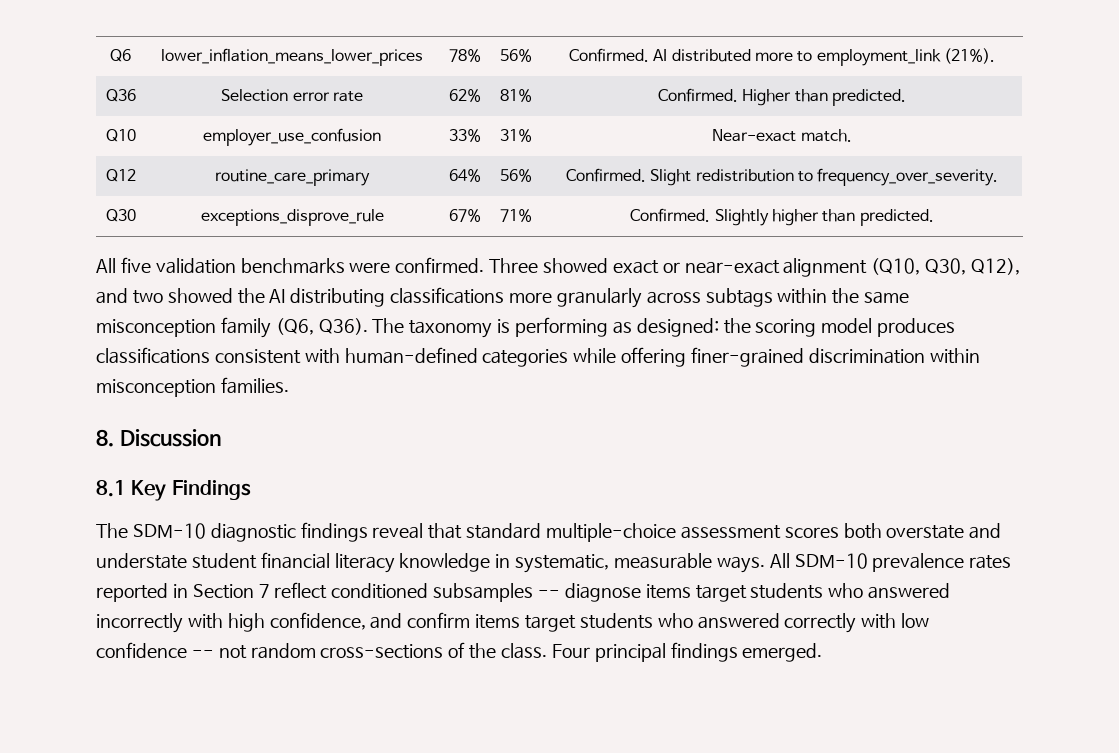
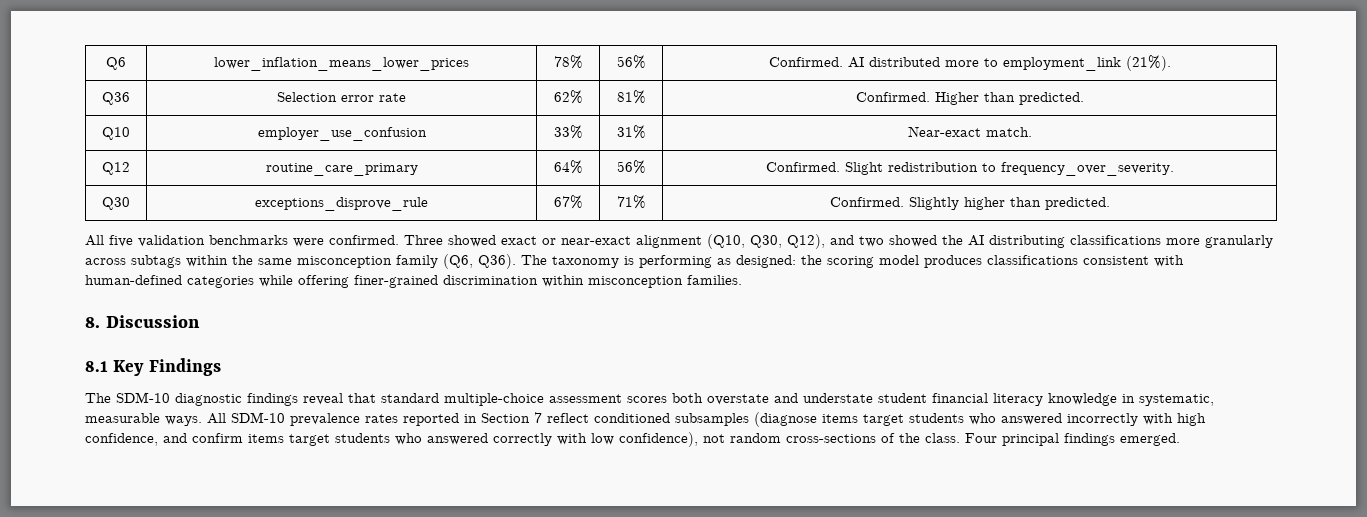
- All SDM-10 prevalence rates reported in Section 7 reflect conditioned subsamples -- diagnose items target students who answered incorrectly with high confidence, and confirm items target students who answered correctly with low confidence -- not random cross-sections of the class.
+ All SDM-10 prevalence rates reported in Section 7 reflect conditioned subsamples (diagnose items target students who answered incorrectly with high confidence, and confirm items target students who answered correctly with low confidence), not random cross-sections of the class.

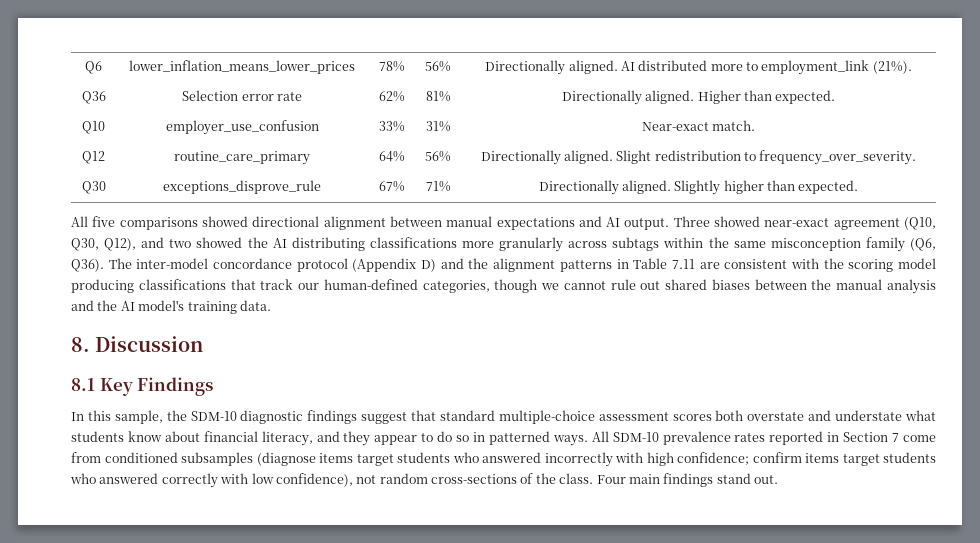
- Q6 | lower_inflation_means_lower_prices | 78% | 56% | Confirmed. AI distributed more to employment_link (21%).
+ Q6 | lower_inflation_means_lower_prices | 78% | 56% | Directionally aligned. AI distributed more to employment_link (21%).
- Q36 | Selection error rate | 62% | 81% | Confirmed. Higher than predicted.
+ Q36 | Selection error rate | 62% | 81% | Directionally aligned. Higher than expected.
- Q12 | routine_care_primary | 64% | 56% | Confirmed. Slight redistribution to frequency_over_severity.
+ Q12 | routine_care_primary | 64% | 56% | Directionally aligned. Slight redistribution to frequency_over_severity.
- Q30 | exceptions_disprove_rule | 67% | 71% | Confirmed. Slightly higher than predicted.
+ Q30 | exceptions_disprove_rule | 67% | 71% | Directionally aligned. Slightly higher than expected.
- All five validation benchmarks were confirmed. Three showed exact or near-exact alignment (Q10, Q30, Q12), and two showed the AI distributing classifications more granularly across subtags within the same misconception family (Q6, Q36).
+ All five comparisons showed directional alignment between manual expectations and AI output. Three showed near-exact agreement (Q10, Q30, Q12), and two showed the AI distributing classifications more granularly across subtags within the same misconception family (Q6, Q36).
- The taxonomy is performing as designed: the scoring model produces classifications consistent with human-defined categories while offering finer-grained discrimination within misconception families.
+ The inter-model concordance protocol (Appendix D) and the alignment patterns in Table 7.11 are consistent with the scoring model producing classifications that track our human-defined categories, though we cannot rule out shared biases between the manual analysis and the AI model's training data.
- The SDM-10 diagnostic findings reveal that standard multiple-choice assessment scores both overstate and understate student financial literacy knowledge in systematic, measurable ways.
+ In this sample, the SDM-10 diagnostic findings suggest that standard multiple-choice assessment scores both overstate and understate what students know about financial literacy, and they appear to do so in patterned ways.
- All SDM-10 prevalence rates reported in Section 7 reflect conditioned subsamples (diagnose items target students who answered incorrectly with high confidence, and confirm items target students who answered correctly with low confidence), not random cross-sections of the class.
+ All SDM-10 prevalence rates reported in Section 7 come from conditioned subsamples (diagnose items target students who answered incorrectly with high confidence; confirm items target students who answered correctly with low confidence), not random cross-sections of the class.
- Four principal findings emerged.
+ Four main findings stand out.

